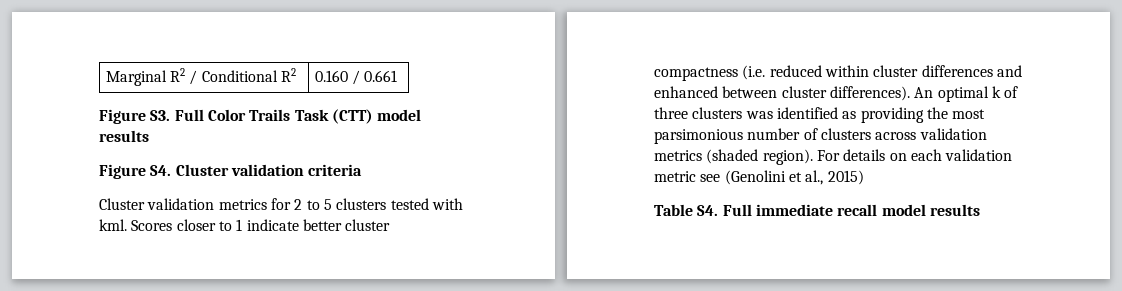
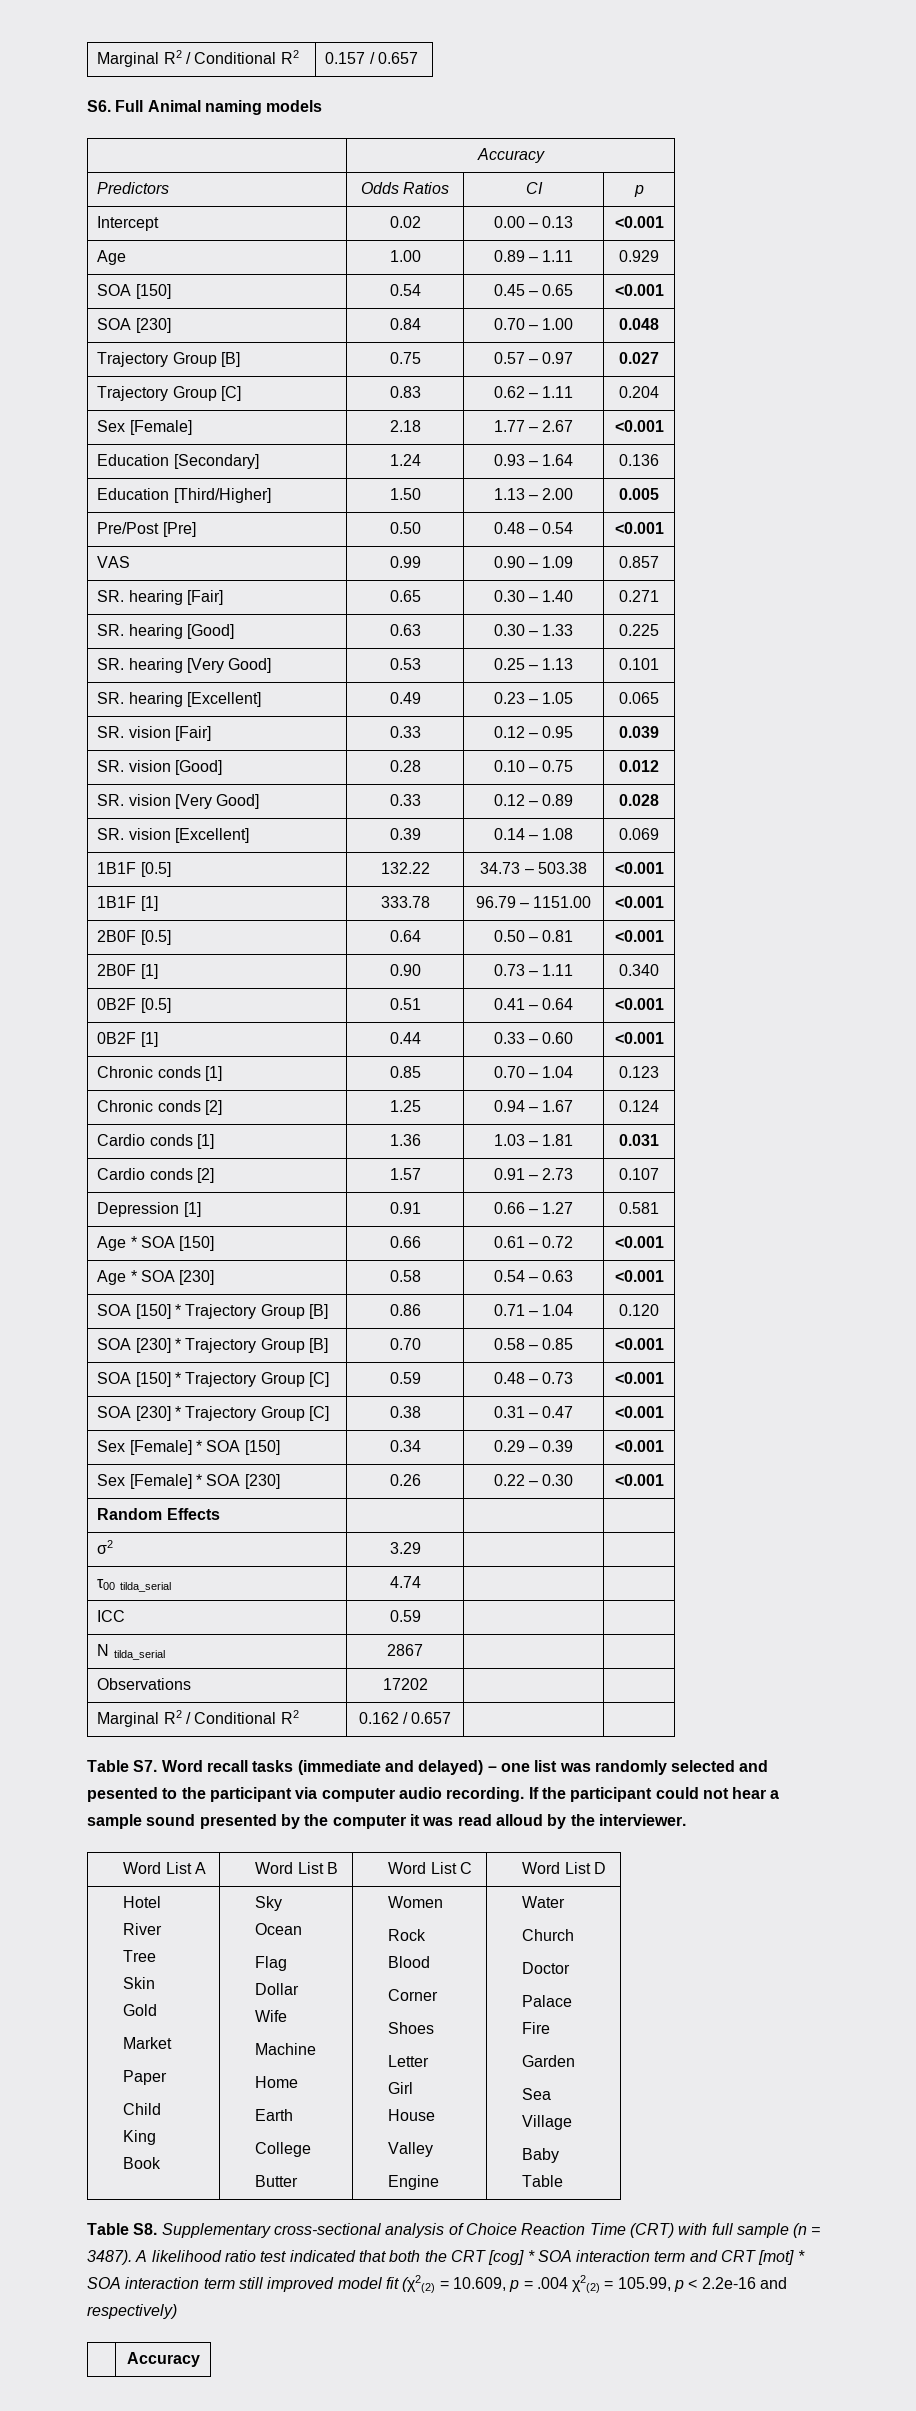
- Marginal R2 / Conditional R2 | 0.160 / 0.661
- Figure S3. Full Color Trails Task (CTT) model results
- Figure S4. Cluster validation criteria
- Cluster validation metrics for 2 to 5 clusters tested with kml. Scores closer to 1 indicate better cluster compactness (i.e. reduced within cluster differences and enhanced between cluster differences). An optimal k of three clusters was identified as providing the most parsimonious number of clusters across validation metrics (shaded region). For details on each validation metric see (Genolini et al., 2015)
- Table S4. Full immediate recall model results
+ Marginal R2 / Conditional R2 | 0.157 / 0.657
+ S6. Full Animal naming models
+ | Accuracy
+ Predictors | Odds Ratios | CI | p
+ Intercept | 0.02 | 0.00 – 0.13 | <0.001
+ Age | 1.00 | 0.89 – 1.11 | 0.929
+ SOA [150] | 0.54 | 0.45 – 0.65 | <0.001
+ SOA [230] | 0.84 | 0.70 – 1.00 | 0.048
+ Trajectory Group [B] | 0.75 | 0.57 – 0.97 | 0.027
+ Trajectory Group [C] | 0.83 | 0.62 – 1.11 | 0.204
+ Sex [Female] | 2.18 | 1.77 – 2.67 | <0.001
+ Education [Secondary] | 1.24 | 0.93 – 1.64 | 0.136
+ Education [Third/Higher] | 1.50 | 1.13 – 2.00 | 0.005
+ Pre/Post [Pre] | 0.50 | 0.48 – 0.54 | <0.001
+ VAS | 0.99 | 0.90 – 1.09 | 0.857
+ SR. hearing [Fair] | 0.65 | 0.30 – 1.40 | 0.271
+ SR. hearing [Good] | 0.63 | 0.30 – 1.33 | 0.225
+ SR. hearing [Very Good] | 0.53 | 0.25 – 1.13 | 0.101
+ SR. hearing [Excellent] | 0.49 | 0.23 – 1.05 | 0.065
+ SR. vision [Fair] | 0.33 | 0.12 – 0.95 | 0.039
+ SR. vision [Good] | 0.28 | 0.10 – 0.75 | 0.012
+ SR. vision [Very Good] | 0.33 | 0.12 – 0.89 | 0.028
+ SR. vision [Excellent] | 0.39 | 0.14 – 1.08 | 0.069
+ 1B1F [0.5] | 132.22 | 34.73 – 503.38 | <0.001
+ 1B1F [1] | 333.78 | 96.79 – 1151.00 | <0.001
+ 2B0F [0.5] | 0.64 | 0.50 – 0.81 | <0.001
+ 2B0F [1] | 0.90 | 0.73 – 1.11 | 0.340
+ 0B2F [0.5] | 0.51 | 0.41 – 0.64 | <0.001
+ 0B2F [1] | 0.44 | 0.33 – 0.60 | <0.001
+ Chronic conds [1] | 0.85 | 0.70 – 1.04 | 0.123
+ Chronic conds [2] | 1.25 | 0.94 – 1.67 | 0.124
+ Cardio conds [1] | 1.36 | 1.03 – 1.81 | 0.031
+ Cardio conds [2] | 1.57 | 0.91 – 2.73 | 0.107
+ Depression [1] | 0.91 | 0.66 – 1.27 | 0.581
+ Age * SOA [150] | 0.66 | 0.61 – 0.72 | <0.001
+ Age * SOA [230] | 0.58 | 0.54 – 0.63 | <0.001
+ SOA [150] * Trajectory Group [B] | 0.86 | 0.71 – 1.04 | 0.120
+ SOA [230] * Trajectory Group [B] | 0.70 | 0.58 – 0.85 | <0.001
+ SOA [150] * Trajectory Group [C] | 0.59 | 0.48 – 0.73 | <0.001
+ SOA [230] * Trajectory Group [C] | 0.38 | 0.31 – 0.47 | <0.001
+ Sex [Female] * SOA [150] | 0.34 | 0.29 – 0.39 | <0.001
+ Sex [Female] * SOA [230] | 0.26 | 0.22 – 0.30 | <0.001
+ Random Effects | | |
+ σ2 | 3.29 | |
+ τ00 tilda_serial | 4.74 | |
+ ICC | 0.59 | |
+ N tilda_serial | 2867 | |
+ Observations | 17202 | |
+ Marginal R2 / Conditional R2 | 0.162 / 0.657 | |
+ Table S7. Word recall tasks (immediate and delayed) – one list was randomly selected and pesented to the participant via computer audio recording. If the participant could not hear a sample sound presented by the computer it was read alloud by the interviewer.
+ Word List A | Word List B | Word List C | Word List D
+ Hotel
+ River
+ Tree
+ Skin
+ Gold
+ Market
+ Paper
+ Child
+ King
+ Book | Sky
+ Ocean
+ Flag
+ Dollar
+ Wife
+ Machine
+ Home
+ Earth
+ College
+ Butter | Women
+ Rock
+ Blood
+ Corner
+ Shoes
+ Letter
+ Girl
+ House
+ Valley
+ Engine | Water
+ Church
+ Doctor
+ Palace
+ Fire
+ Garden
+ Sea
+ Village
+ Baby
+ Table
+ Table S8. Supplementary cross-sectional analysis of Choice Reaction Time (CRT) with full sample (n = 3487). A likelihood ratio test indicated that both the CRT [cog] * SOA interaction term and CRT [mot] * SOA interaction term still improved model fit (χ2(2) = 10.609, p = .004 χ2(2) = 105.99, p < 2.2e-16 and respectively)
+ | Accuracy

